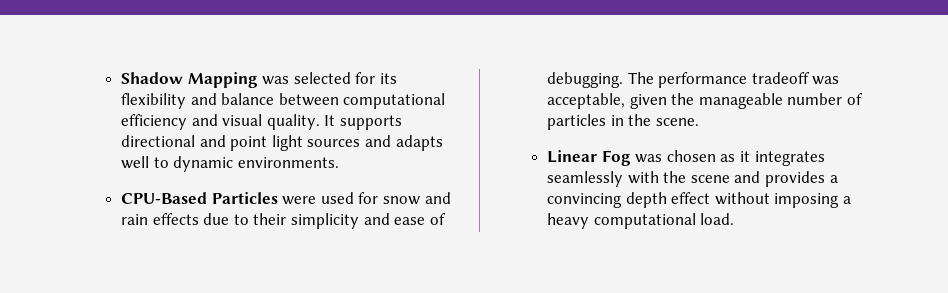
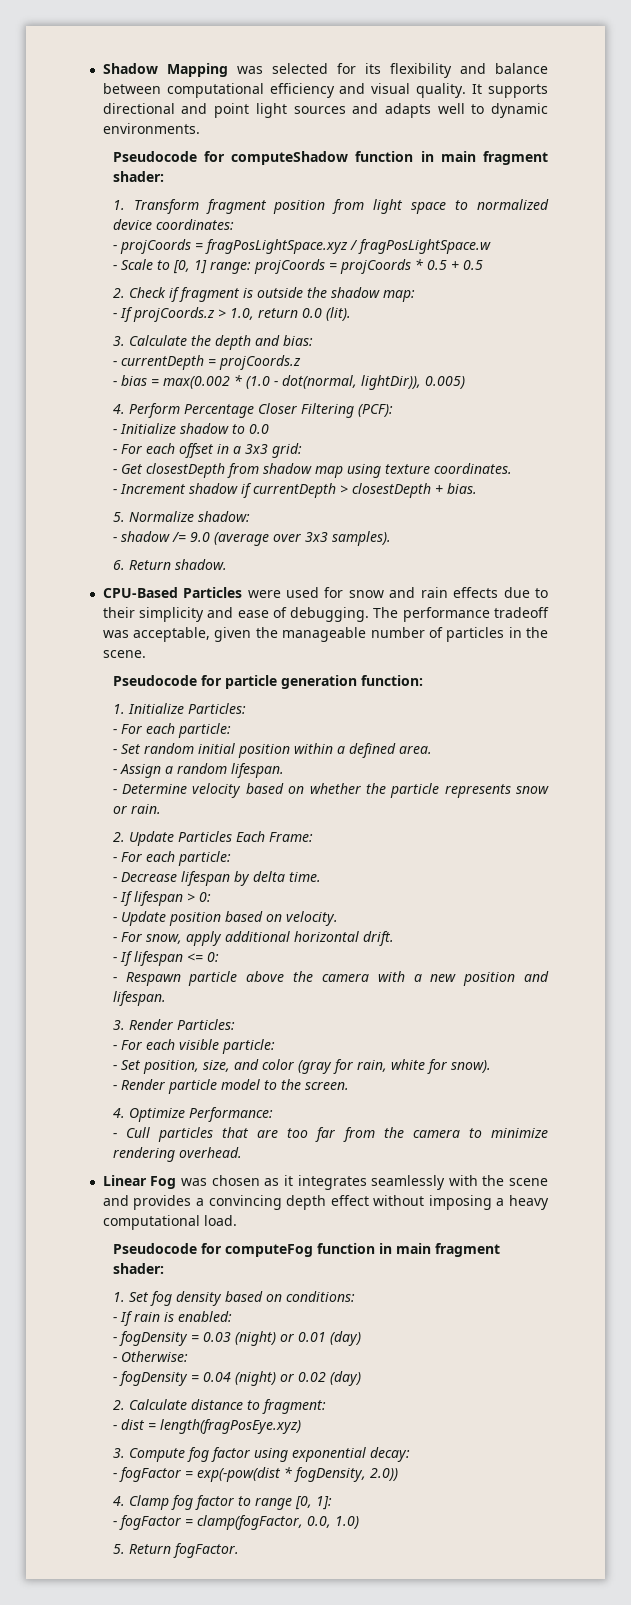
+ Pseudocode for computeShadow function in main fragment shader:
+ 1. Transform fragment position from light space to normalized device coordinates:
+ - projCoords = fragPosLightSpace.xyz / fragPosLightSpace.w
+ - Scale to [0, 1] range: projCoords = projCoords * 0.5 + 0.5
+ 2. Check if fragment is outside the shadow map:
+ - If projCoords.z > 1.0, return 0.0 (lit).
+ 3. Calculate the depth and bias:
+ - currentDepth = projCoords.z
+ - bias = max(0.002 * (1.0 - dot(normal, lightDir)), 0.005)
+ 4. Perform Percentage Closer Filtering (PCF):
+ - Initialize shadow to 0.0
+ - For each offset in a 3x3 grid:
+ - Get closestDepth from shadow map using texture coordinates.
+ - Increment shadow if currentDepth > closestDepth + bias.
+ 5. Normalize shadow:
+ - shadow /= 9.0 (average over 3x3 samples).
+ 6. Return shadow.
+ Pseudocode for particle generation function:
+ 1. Initialize Particles:
+ - For each particle:
+ - Set random initial position within a defined area.
+ - Assign a random lifespan.
+ - Determine velocity based on whether the particle represents snow or rain.
+ 2. Update Particles Each Frame:
+ - For each particle:
+ - Decrease lifespan by delta time.
+ - If lifespan > 0:
+ - Update position based on velocity.
+ - For snow, apply additional horizontal drift.
+ - If lifespan <= 0:
+ - Respawn particle above the camera with a new position and lifespan.
+ 3. Render Particles:
+ - For each visible particle:
+ - Set position, size, and color (gray for rain, white for snow).
+ - Render particle model to the screen.
+ 4. Optimize Performance:
+ - Cull particles that are too far from the camera to minimize rendering overhead.
+ Pseudocode for computeFog function in main fragment shader:
+ 1. Set fog density based on conditions:
+ - If rain is enabled:
+ - fogDensity = 0.03 (night) or 0.01 (day)
+ - Otherwise:
+ - fogDensity = 0.04 (night) or 0.02 (day)
+ 2. Calculate distance to fragment:
+ - dist = length(fragPosEye.xyz)
+ 3. Compute fog factor using exponential decay:
+ - fogFactor = exp(-pow(dist * fogDensity, 2.0))
+ 4. Clamp fog factor to range [0, 1]:
+ - fogFactor = clamp(fogFactor, 0.0, 1.0)
+ 5. Return fogFactor.

